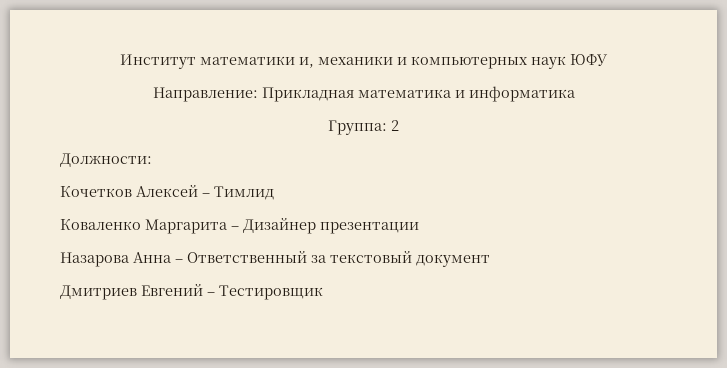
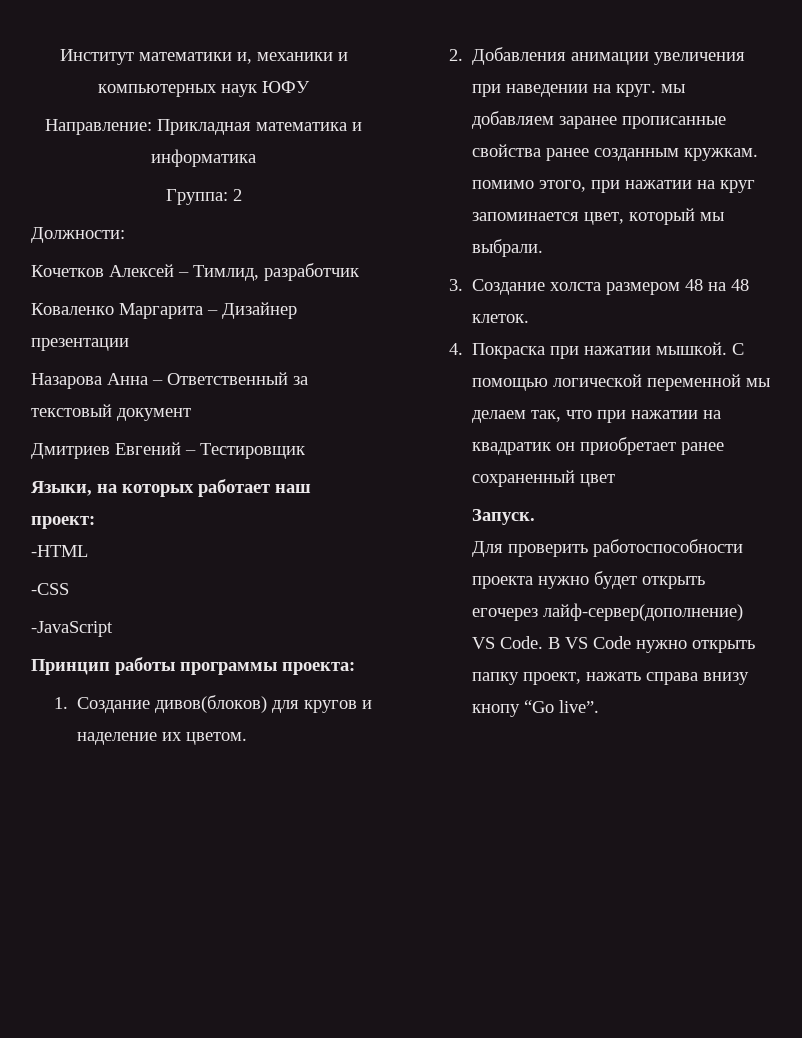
- Кочетков Алексей – Тимлид
+ Кочетков Алексей – Тимлид, разработчик
+ Языки, на которых работает наш проект:
+ -HTML
+ -CSS
+ -JavaScript
+ Принцип работы программы проекта:
+ 1. Создание дивов(блоков) для кругов и наделение их цветом.
+ 2. Добавления анимации увеличения при наведении на круг. мы добавляем заранее прописанные свойства ранее созданным кружкам. помимо этого, при нажатии на круг запоминается цвет, который мы выбрали.
+ 3. Создание холста размером 48 на 48 клеток.
+ 4. Покраска при нажатии мышкой. С помощью логической переменной мы делаем так, что при нажатии на квадратик он приобретает ранее сохраненный цвет
+ Запуск.
+ Для проверить работоспособности проекта нужно будет открыть егочерез лайф-сервер(дополнение) VS Code. В VS Code нужно открыть папку проект, нажать справа внизу кнопу “Go live”.

